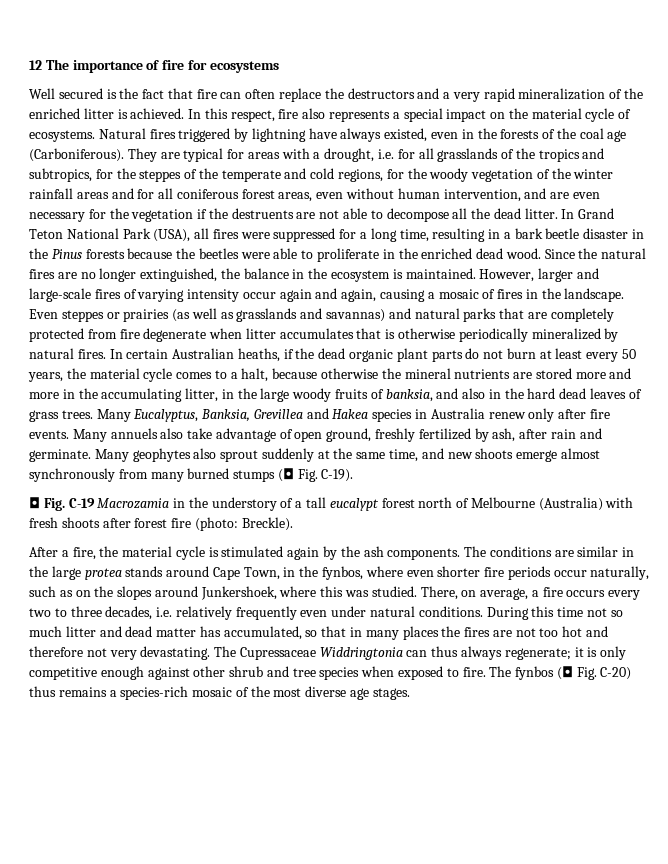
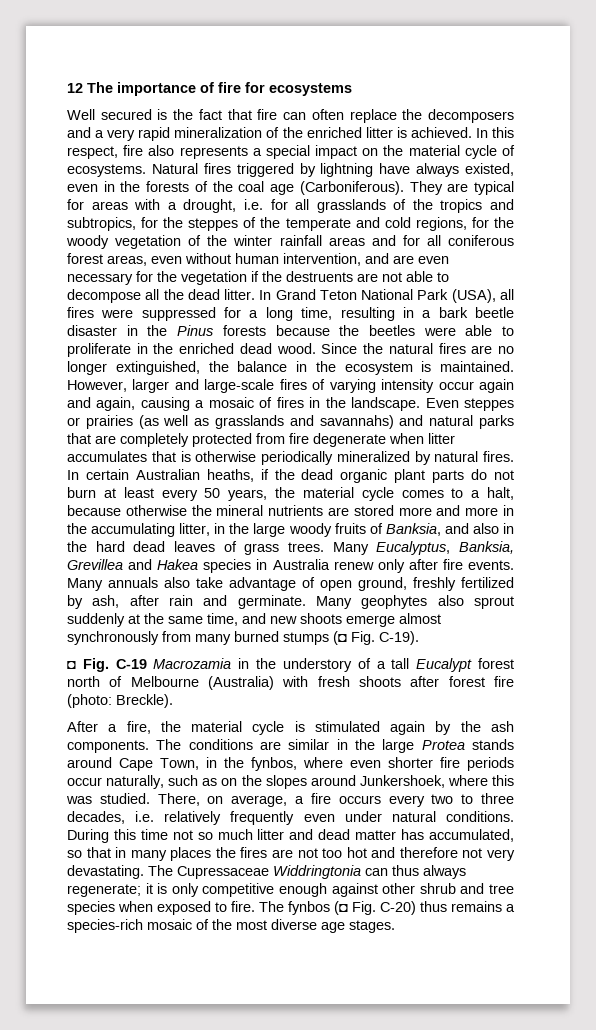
- Well secured is the fact that fire can often replace the destructors and a very rapid mineralization of the enriched litter is achieved.
+ Well secured is the fact that fire can often replace the decomposers and a very rapid mineralization of the enriched litter is achieved.
- Even steppes or prairies (as well as grasslands and savannas) and natural parks that are completely protected from fire degenerate when litter accumulates that is otherwise periodically mineralized by natural fires.
+ Even steppes or prairies (as well as grasslands and savannahs) and natural parks that are completely protected from fire degenerate when litter accumulates that is otherwise periodically mineralized by natural fires.
- In certain Australian heaths, if the dead organic plant parts do not burn at least every 50 years, the material cycle comes to a halt, because otherwise the mineral nutrients are stored more and more in the accumulating litter, in the large woody fruits of banksia, and also in the hard dead leaves of grass trees.
+ In certain Australian heaths, if the dead organic plant parts do not burn at least every 50 years, the material cycle comes to a halt, because otherwise the mineral nutrients are stored more and more in the accumulating litter, in the large woody fruits of Banksia, and also in the hard dead leaves of grass trees.
- Many annuels also take advantage of open ground, freshly fertilized by ash, after rain and germinate.
+ Many annuals also take advantage of open ground, freshly fertilized by ash, after rain and germinate.
- ◘ Fig. C-19 Macrozamia in the understory of a tall eucalypt forest north of Melbourne (Australia) with fresh shoots after forest fire (photo: Breckle).
+ ◘ Fig. C-19 Macrozamia in the understory of a tall Eucalypt forest north of Melbourne (Australia) with fresh shoots after forest fire (photo: Breckle).
- The conditions are similar in the large protea stands around Cape Town, in the fynbos, where even shorter fire periods occur naturally, such as on the slopes around Junkershoek, where this was studied.
+ The conditions are similar in the large Protea stands around Cape Town, in the fynbos, where even shorter fire periods occur naturally, such as on the slopes around Junkershoek, where this was studied.

